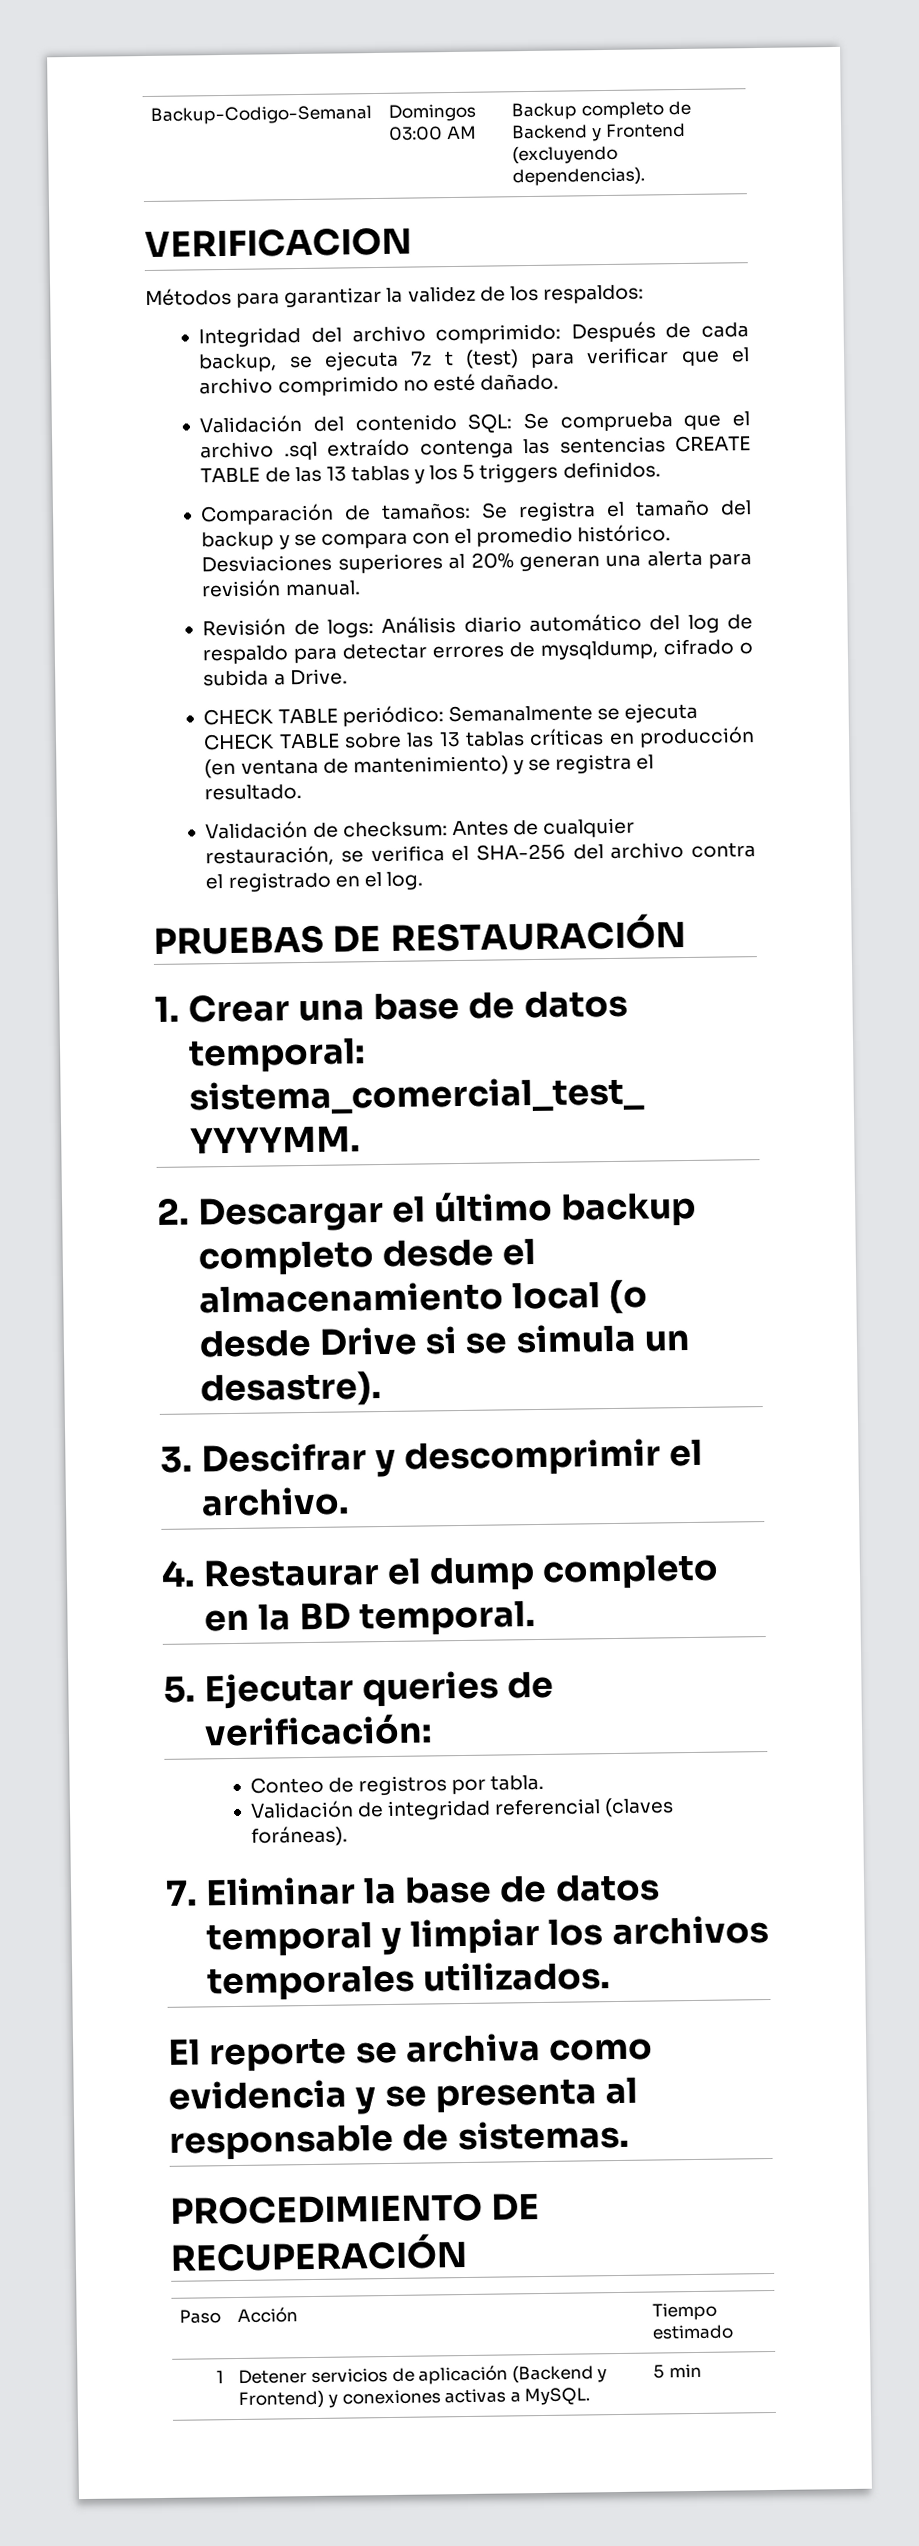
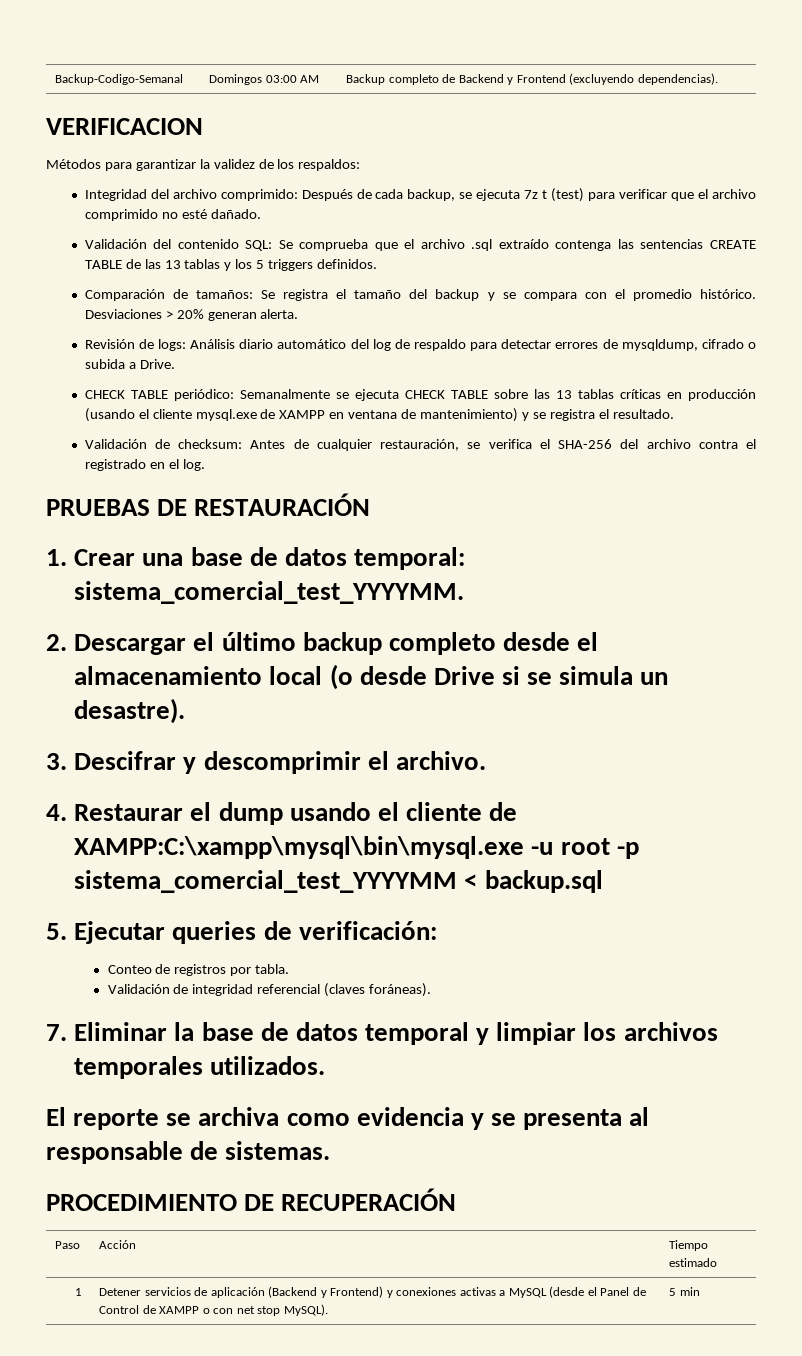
- Desviaciones superiores al 20% generan una alerta para revisión manual.
+ Desviaciones > 20% generan alerta.
- CHECK TABLE periódico: Semanalmente se ejecuta CHECK TABLE sobre las 13 tablas críticas en producción (en ventana de mantenimiento) y se registra el resultado.
+ CHECK TABLE periódico: Semanalmente se ejecuta CHECK TABLE sobre las 13 tablas críticas en producción (usando el cliente mysql.exe de XAMPP en ventana de mantenimiento) y se registra el resultado.
- 4. Restaurar el dump completo en la BD temporal.
+ 4. Restaurar el dump usando el cliente de XAMPP:C:\xampp\mysql\bin\mysql.exe -u root -p sistema_comercial_test_YYYYMM < backup.sql
- 1 | Detener servicios de aplicación (Backend y Frontend) y conexiones activas a MySQL. | 5 min
+ 1 | Detener servicios de aplicación (Backend y Frontend) y conexiones activas a MySQL (desde el Panel de Control de XAMPP o con net stop MySQL). | 5 min

